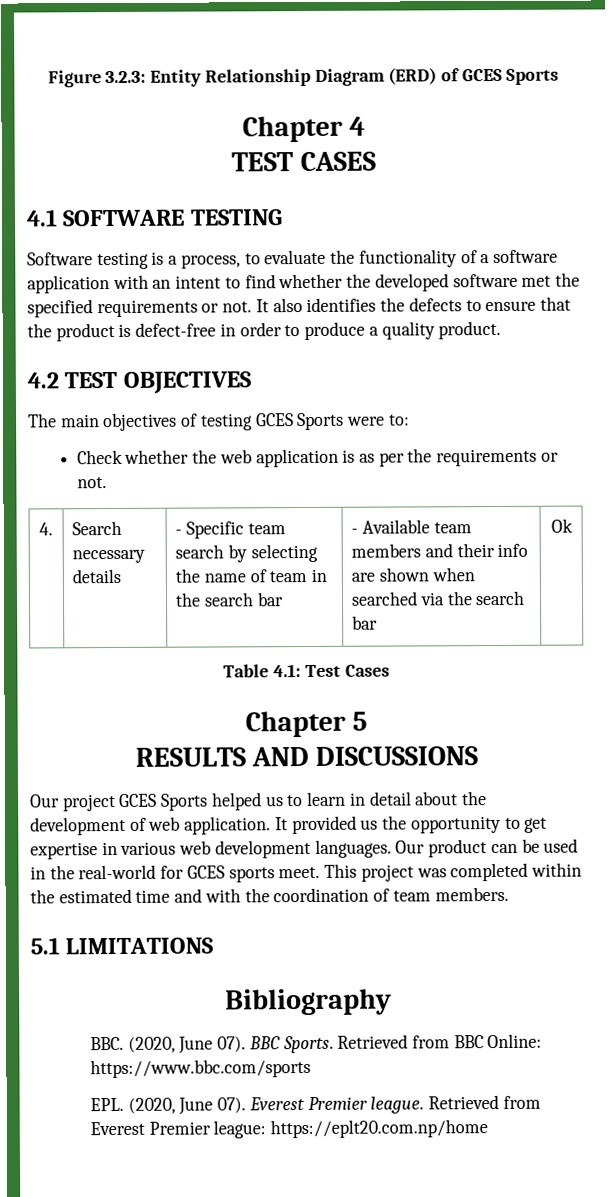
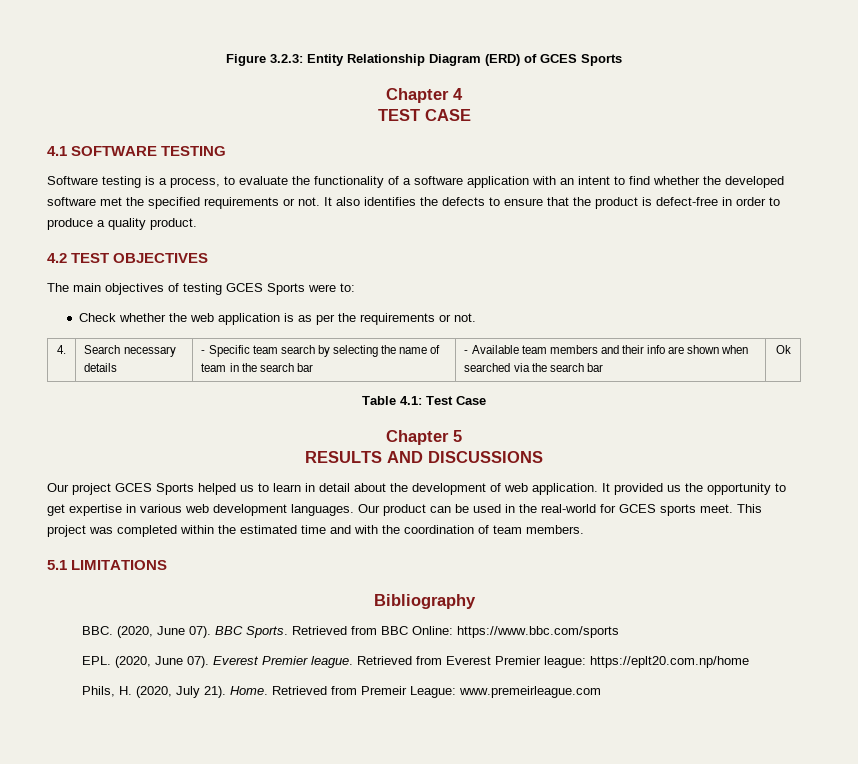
- TEST CASES
+ TEST CASE
- Table 4.1: Test Cases
+ Table 4.1: Test Case
+ Phils, H. (2020, July 21). Home. Retrieved from Premeir League: www.premeirleague.com

